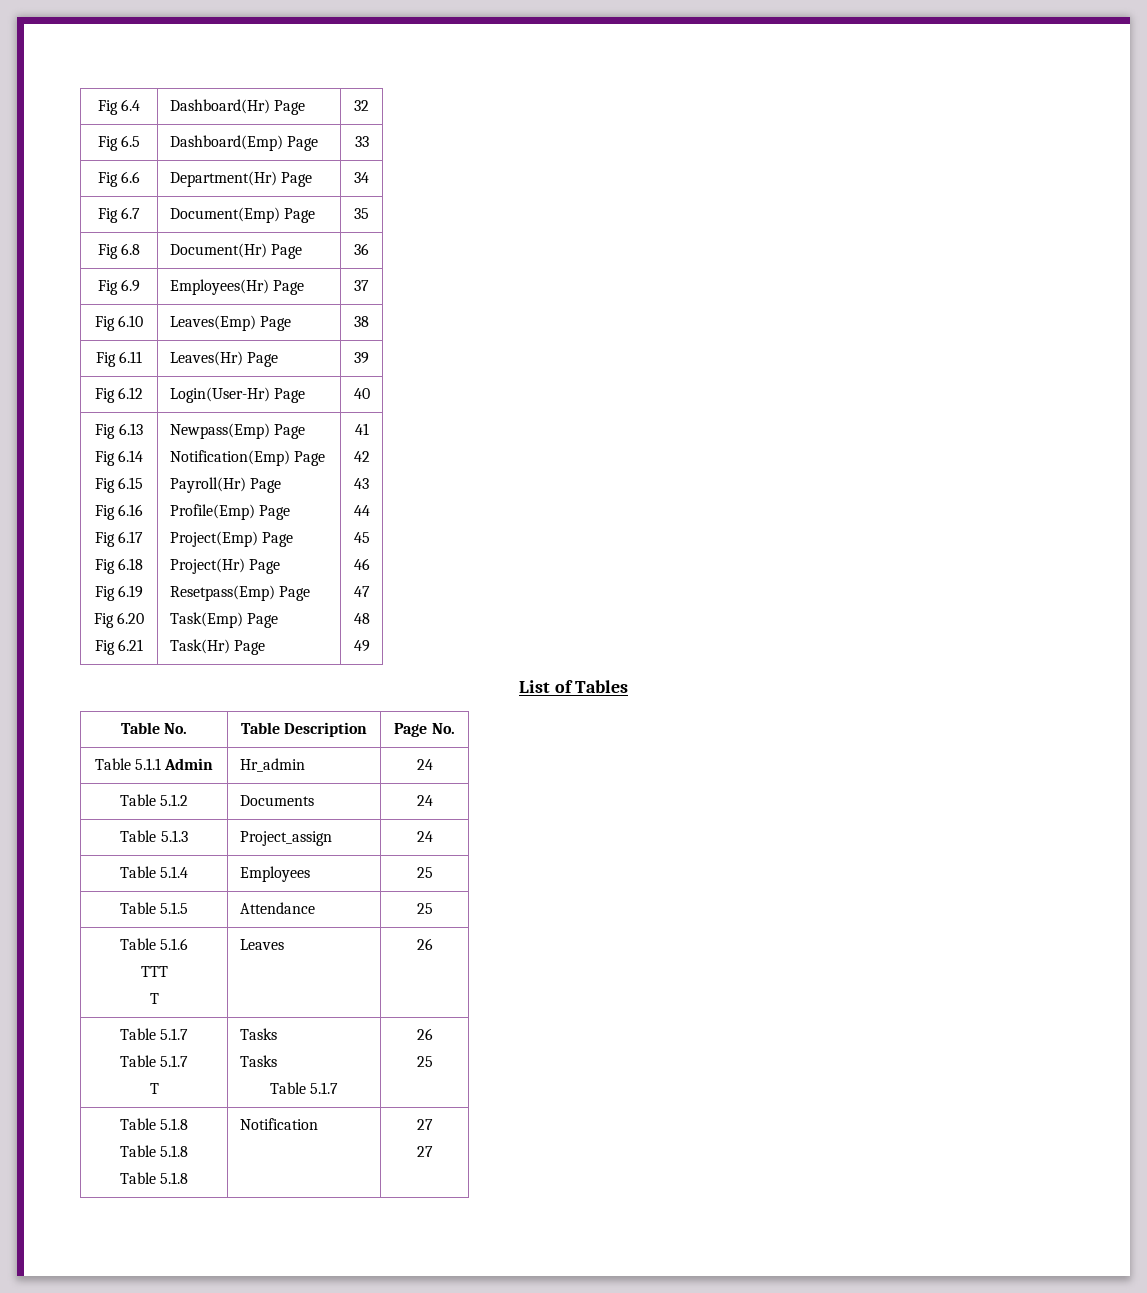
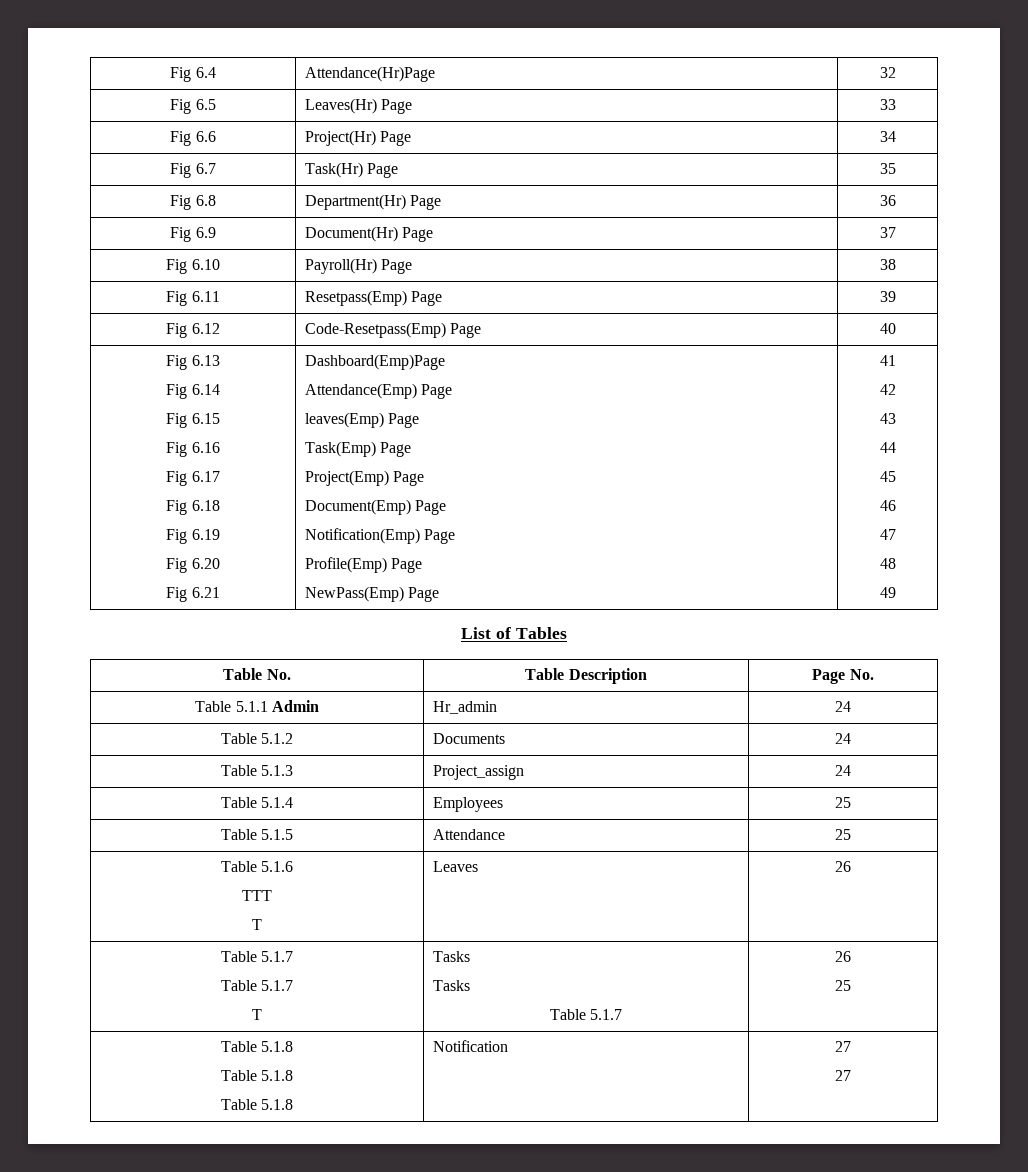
- Fig 6.4 | Dashboard(Hr) Page | 32
+ Fig 6.4 | Attendance(Hr)Page | 32
- Fig 6.5 | Dashboard(Emp) Page | 33
+ Fig 6.5 | Leaves(Hr) Page | 33
- Fig 6.6 | Department(Hr) Page | 34
+ Fig 6.6 | Project(Hr) Page | 34
- Fig 6.7 | Document(Emp) Page | 35
+ Fig 6.7 | Task(Hr) Page | 35
- Fig 6.8 | Document(Hr) Page | 36
+ Fig 6.8 | Department(Hr) Page | 36
- Fig 6.9 | Employees(Hr) Page | 37
+ Fig 6.9 | Document(Hr) Page | 37
- Fig 6.10 | Leaves(Emp) Page | 38
+ Fig 6.10 | Payroll(Hr) Page | 38
- Fig 6.11 | Leaves(Hr) Page | 39
+ Fig 6.11 | Resetpass(Emp) Page | 39
- Fig 6.12 | Login(User-Hr) Page | 40
+ Fig 6.12 | Code-Resetpass(Emp) Page | 40
- Newpass(Emp) Page
+ Dashboard(Emp)Page
+ Attendance(Emp) Page
+ leaves(Emp) Page
+ Task(Emp) Page
+ Project(Emp) Page
+ Document(Emp) Page
- Payroll(Hr) Page
- Project(Emp) Page
- Project(Hr) Page
- Resetpass(Emp) Page
- Task(Emp) Page
- Task(Hr) Page
+ NewPass(Emp) Page

